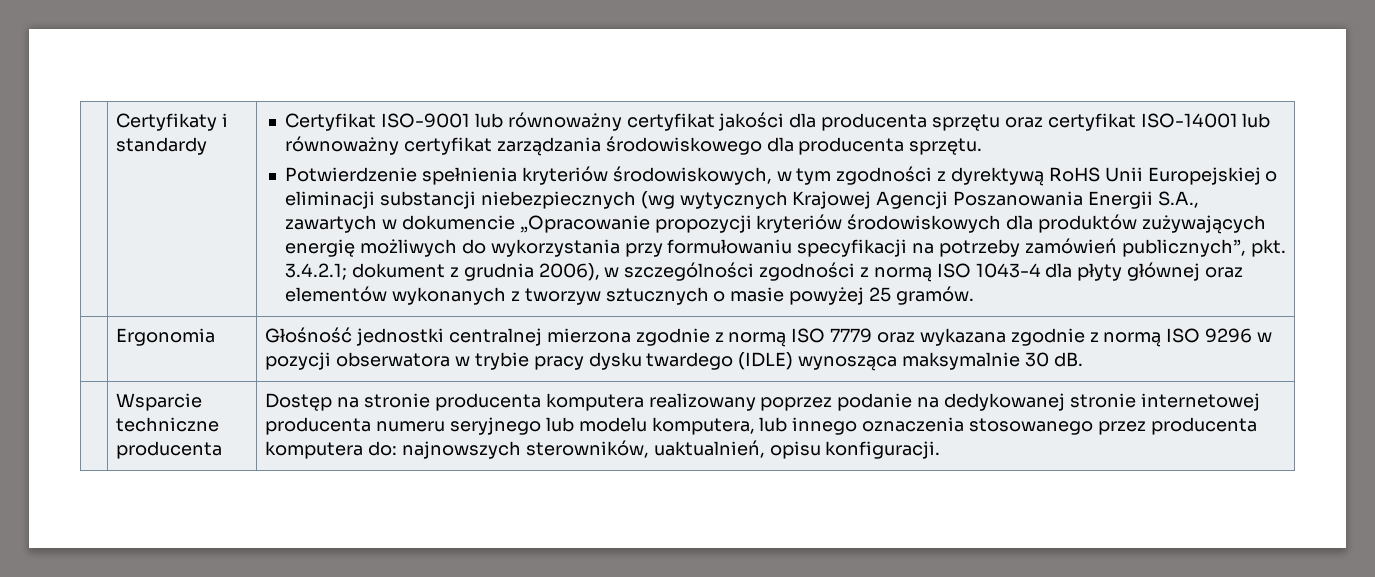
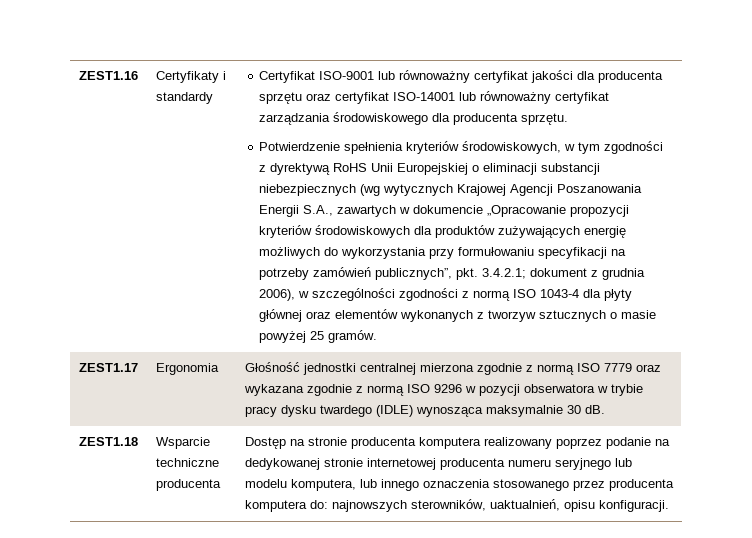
+ ZEST1.16
- | Ergonomia | Głośność jednostki centralnej mierzona zgodnie z normą ISO 7779 oraz wykazana zgodnie z normą ISO 9296 w pozycji obserwatora w trybie pracy dysku twardego (IDLE) wynosząca maksymalnie 30 dB.
+ ZEST1.17 | Ergonomia | Głośność jednostki centralnej mierzona zgodnie z normą ISO 7779 oraz wykazana zgodnie z normą ISO 9296 w pozycji obserwatora w trybie pracy dysku twardego (IDLE) wynosząca maksymalnie 30 dB.
- | Wsparcie techniczne producenta | Dostęp na stronie producenta komputera realizowany poprzez podanie na dedykowanej stronie internetowej producenta numeru seryjnego lub modelu komputera, lub innego oznaczenia stosowanego przez producenta komputera do: najnowszych sterowników, uaktualnień, opisu konfiguracji.
+ ZEST1.18 | Wsparcie techniczne producenta | Dostęp na stronie producenta komputera realizowany poprzez podanie na dedykowanej stronie internetowej producenta numeru seryjnego lub modelu komputera, lub innego oznaczenia stosowanego przez producenta komputera do: najnowszych sterowników, uaktualnień, opisu konfiguracji.

